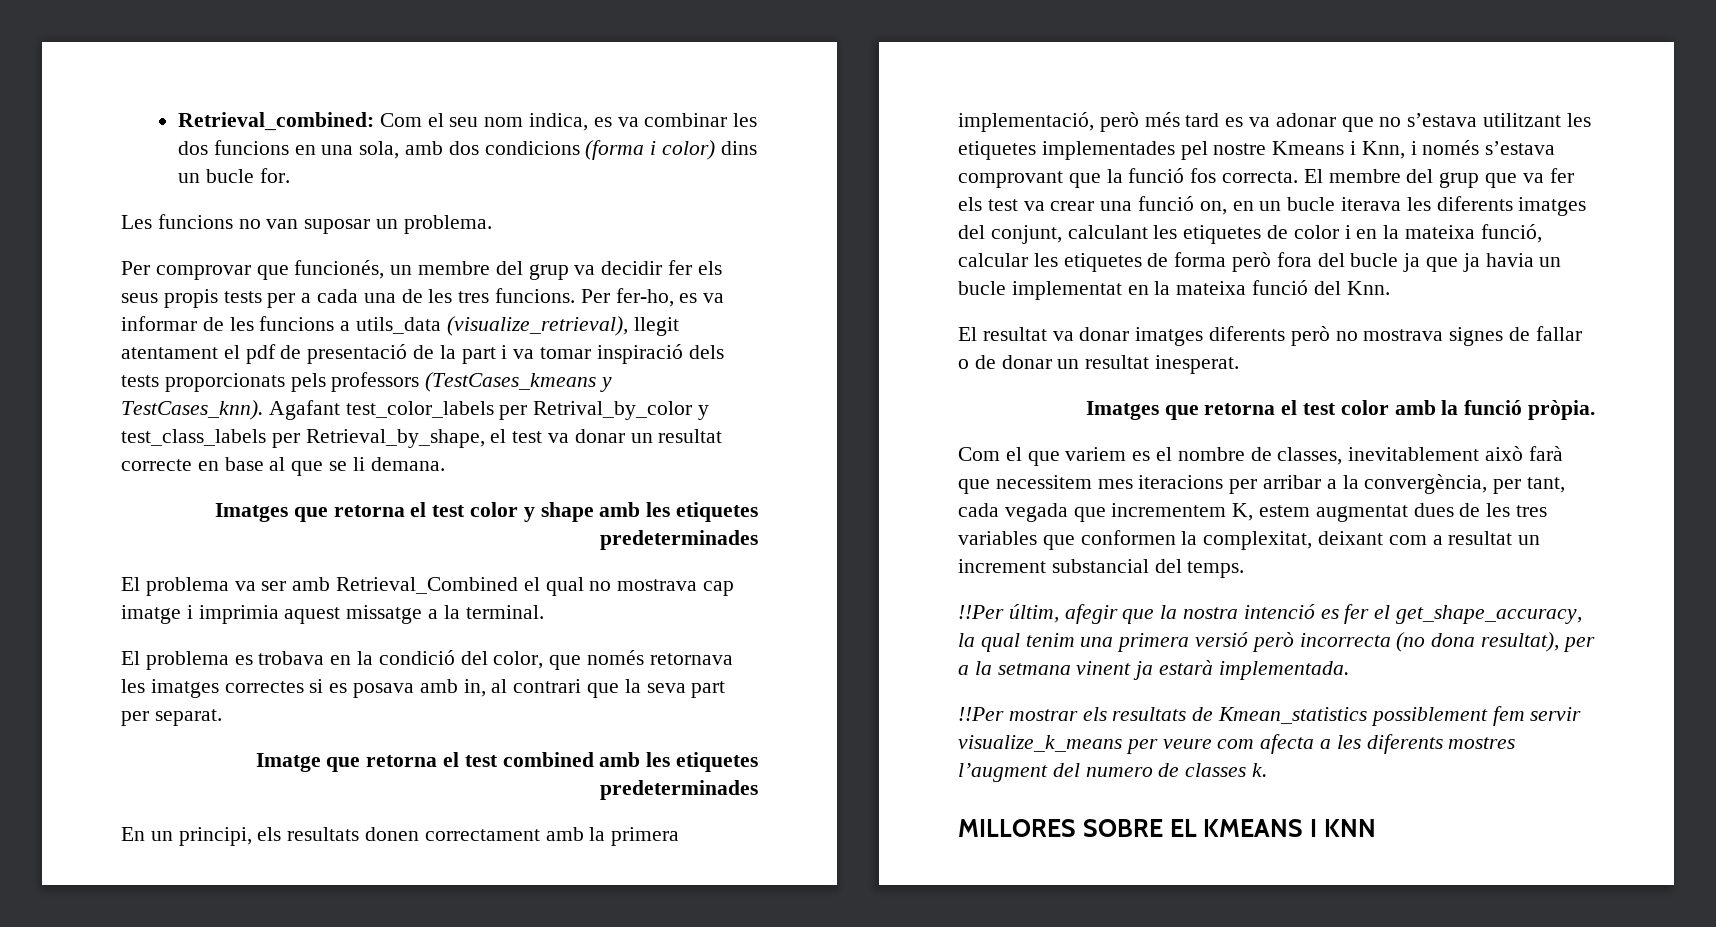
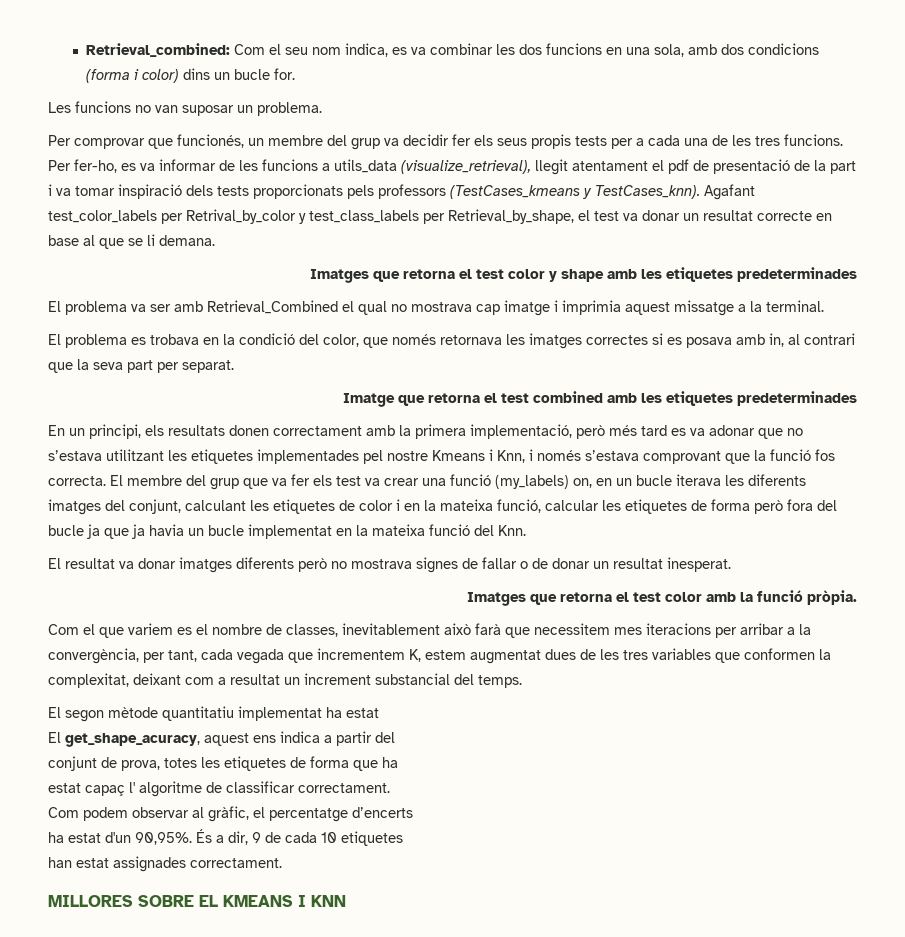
- El membre del grup que va fer els test va crear una funció on, en un bucle iterava les diferents imatges del conjunt, calculant les etiquetes de color i en la mateixa funció, calcular les etiquetes de forma però fora del bucle ja que ja havia un bucle implementat en la mateixa funció del Knn.
+ El membre del grup que va fer els test va crear una funció (my_labels) on, en un bucle iterava les diferents imatges del conjunt, calculant les etiquetes de color i en la mateixa funció, calcular les etiquetes de forma però fora del bucle ja que ja havia un bucle implementat en la mateixa funció del Knn.
- !!Per últim, afegir que la nostra intenció es fer el get_shape_accuracy, la qual tenim una primera versió però incorrecta (no dona resultat), per a la setmana vinent ja estarà implementada.
- !!Per mostrar els resultats de Kmean_statistics possiblement fem servir visualize_k_means per veure com afecta a les diferents mostres l’augment del numero de classes k.
+ El segon mètode quantitatiu implementat ha estat
+ El get_shape_acuracy, aquest ens indica a partir del
+ conjunt de prova, totes les etiquetes de forma que ha
+ estat capaç l' algoritme de classificar correctament.
+ Com podem observar al gràfic, el percentatge d’encerts
+ ha estat d'un 90,95%. És a dir, 9 de cada 10 etiquetes
+ han estat assignades correctament.

